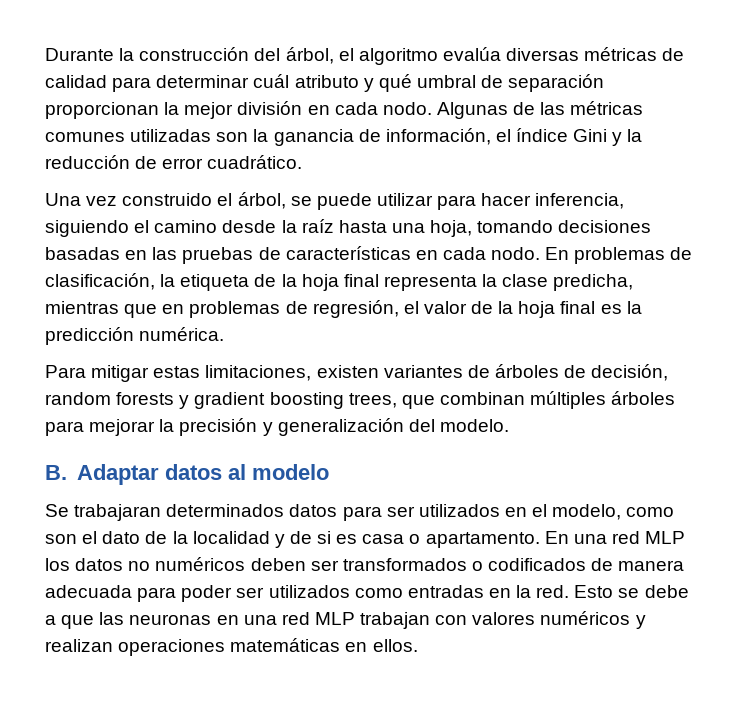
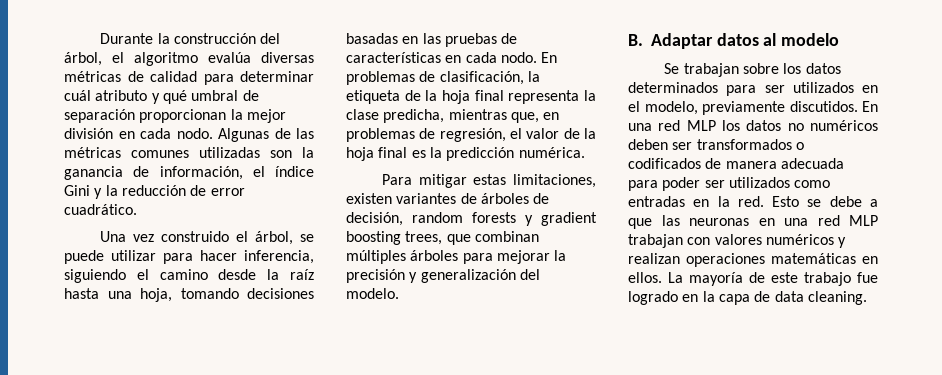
- En problemas de clasificación, la etiqueta de la hoja final representa la clase predicha, mientras que en problemas de regresión, el valor de la hoja final es la predicción numérica.
+ En problemas de clasificación, la etiqueta de la hoja final representa la clase predicha, mientras que, en problemas de regresión, el valor de la hoja final es la predicción numérica.
- Se trabajaran determinados datos para ser utilizados en el modelo, como son el dato de la localidad y de si es casa o apartamento.
+ Se trabajan sobre los datos determinados para ser utilizados en el modelo, previamente discutidos.
+ La mayoría de este trabajo fue logrado en la capa de data cleaning.

